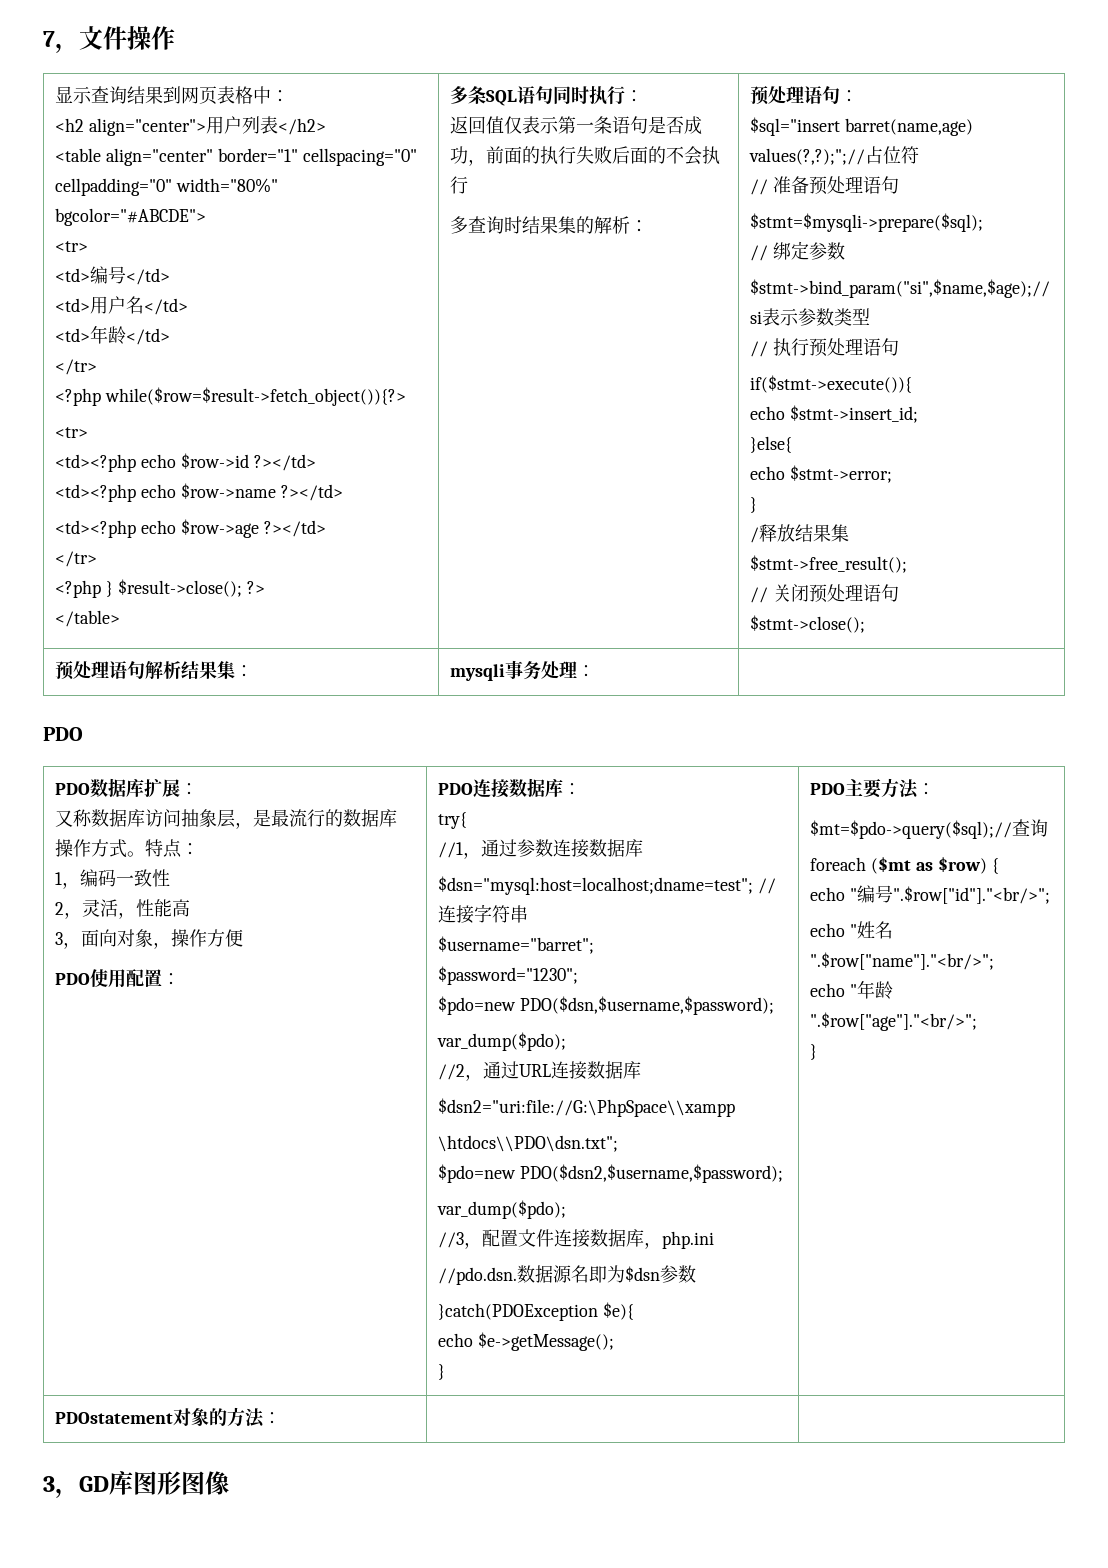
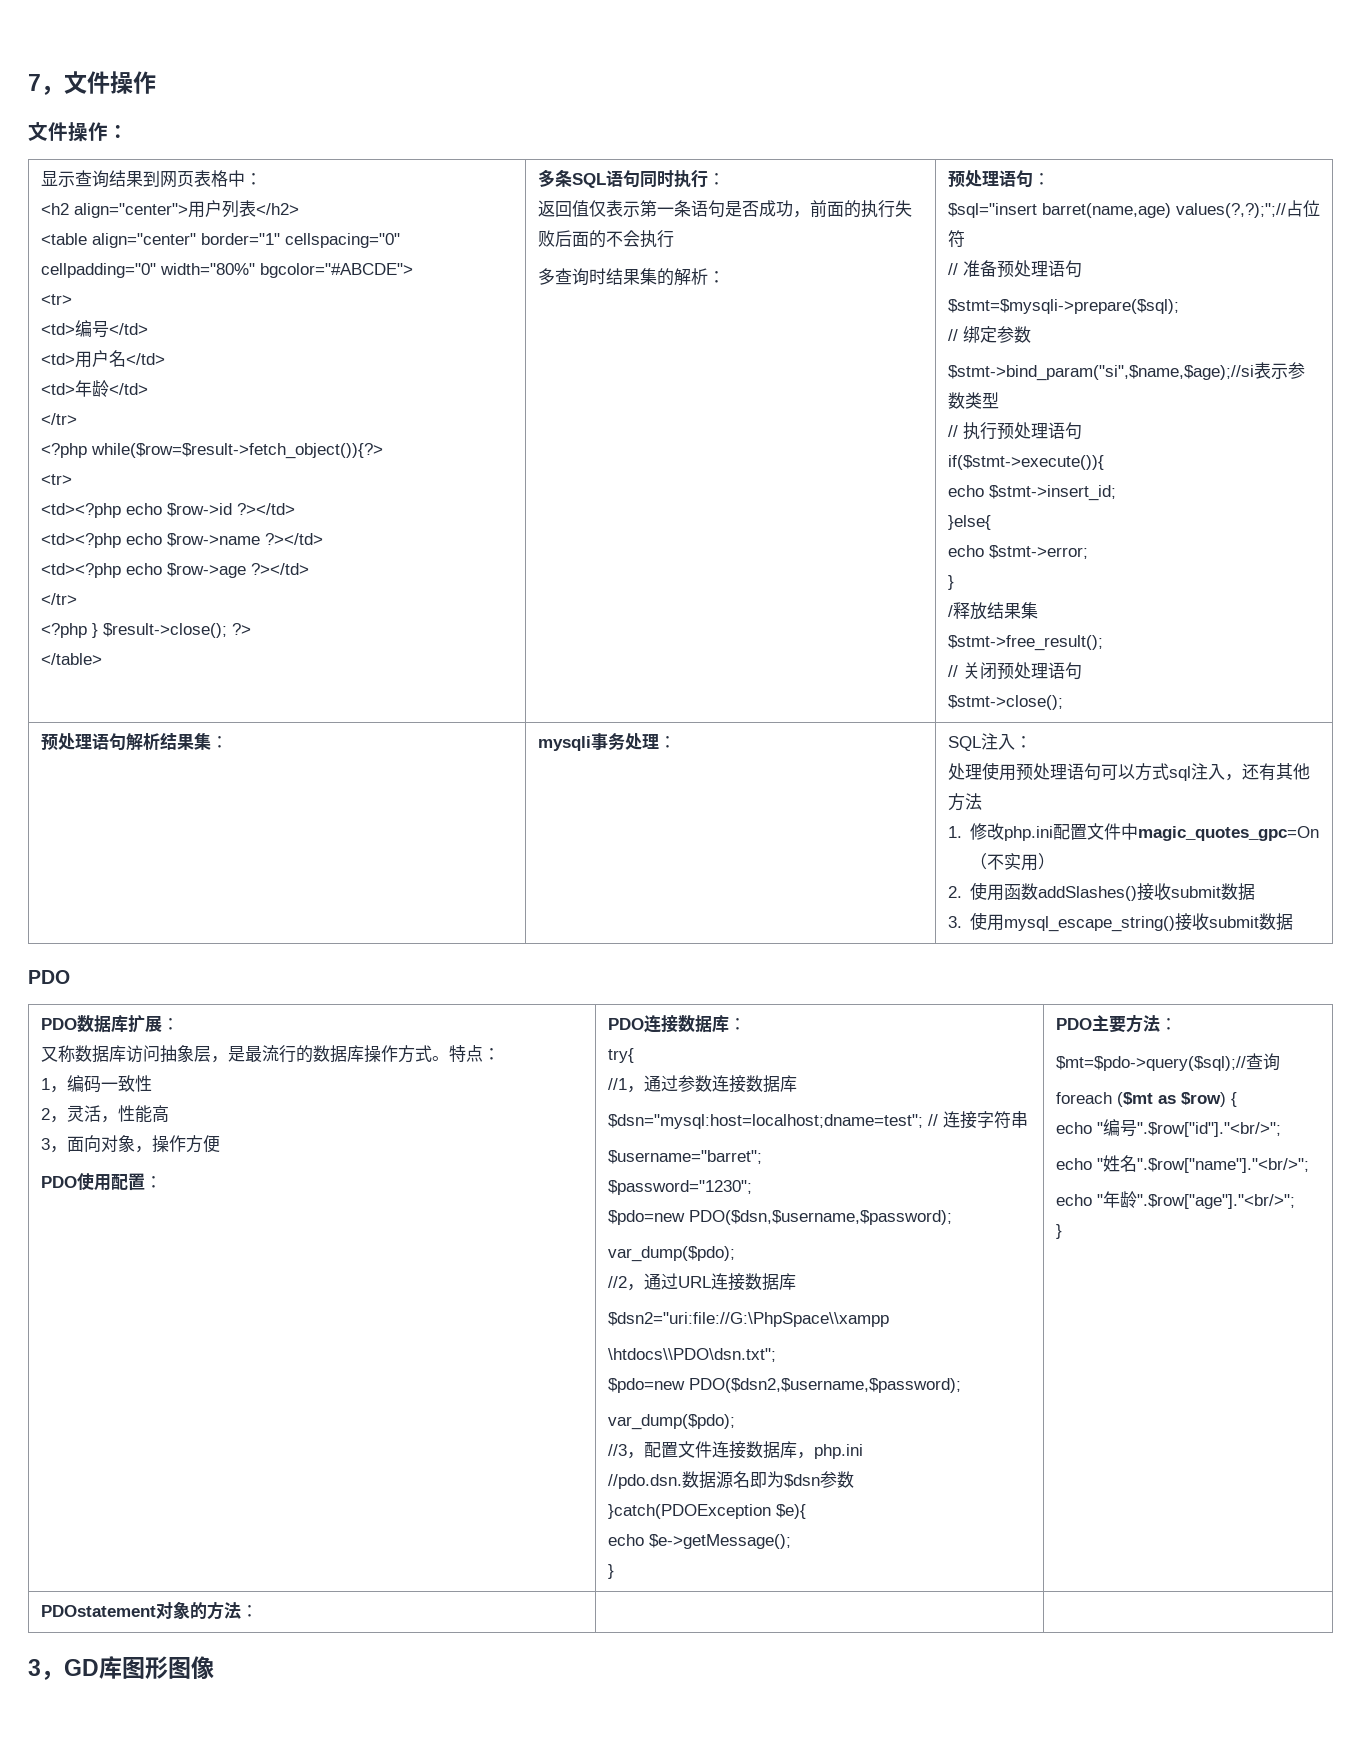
+ 文件操作：
+ SQL注入：
+ 处理使用预处理语句可以方式sql注入，还有其他方法
+ 1.修改php.ini配置文件中magic_quotes_gpc=On（不实用）
+ 2.使用函数addSlashes()接收submit数据
+ 3.使用mysql_escape_string()接收submit数据

